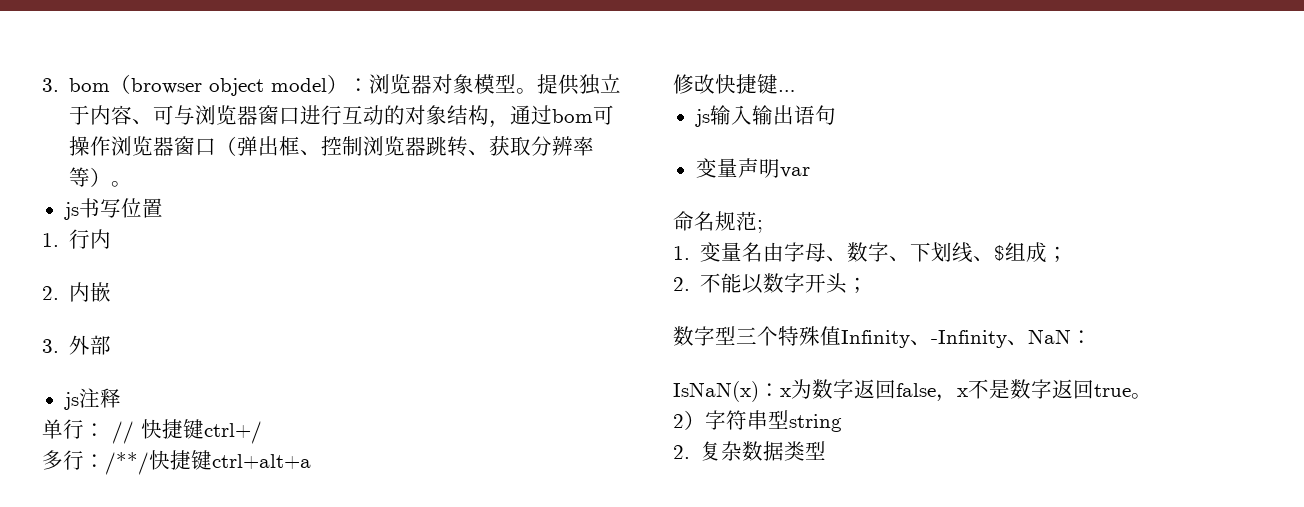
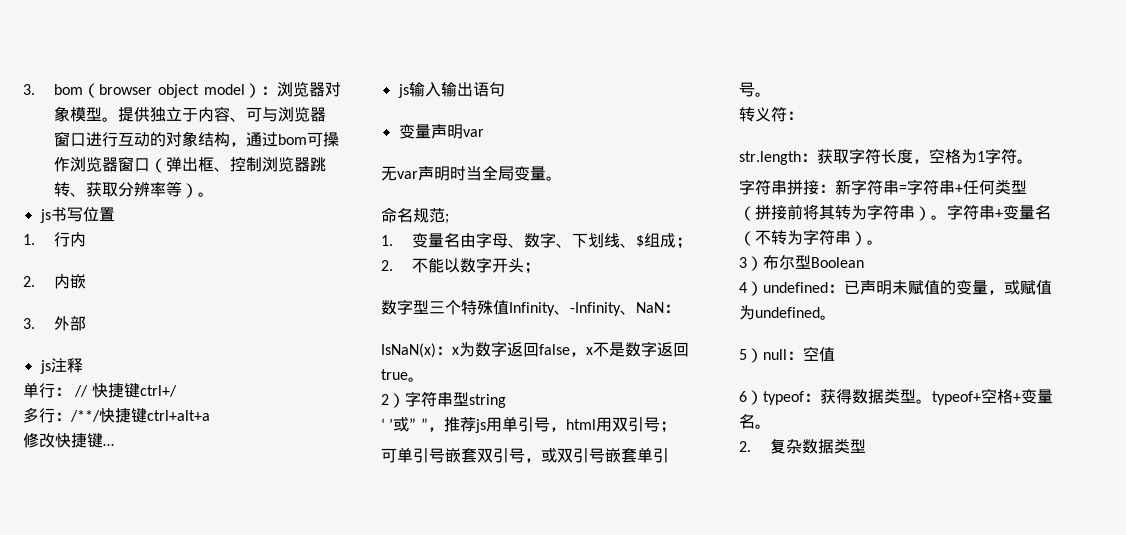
+ 无var声明时当全局变量。
+ ‘ ’或” ”，推荐js用单引号，html用双引号；
+ 可单引号嵌套双引号，或双引号嵌套单引号。
+ 转义符：
+ str.length：获取字符长度，空格为1字符。
+ 字符串拼接：新字符串=字符串+任何类型（拼接前将其转为字符串）。字符串+变量名（不转为字符串）。
+ 3）布尔型Boolean
+ 4）undefined：已声明未赋值的变量，或赋值为undefined。
+ 5）null：空值
+ 6）typeof：获得数据类型。typeof+空格+变量名。

